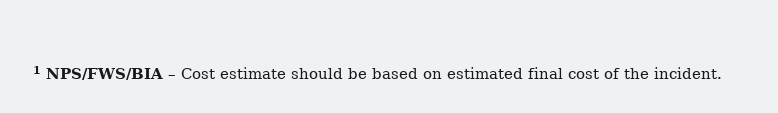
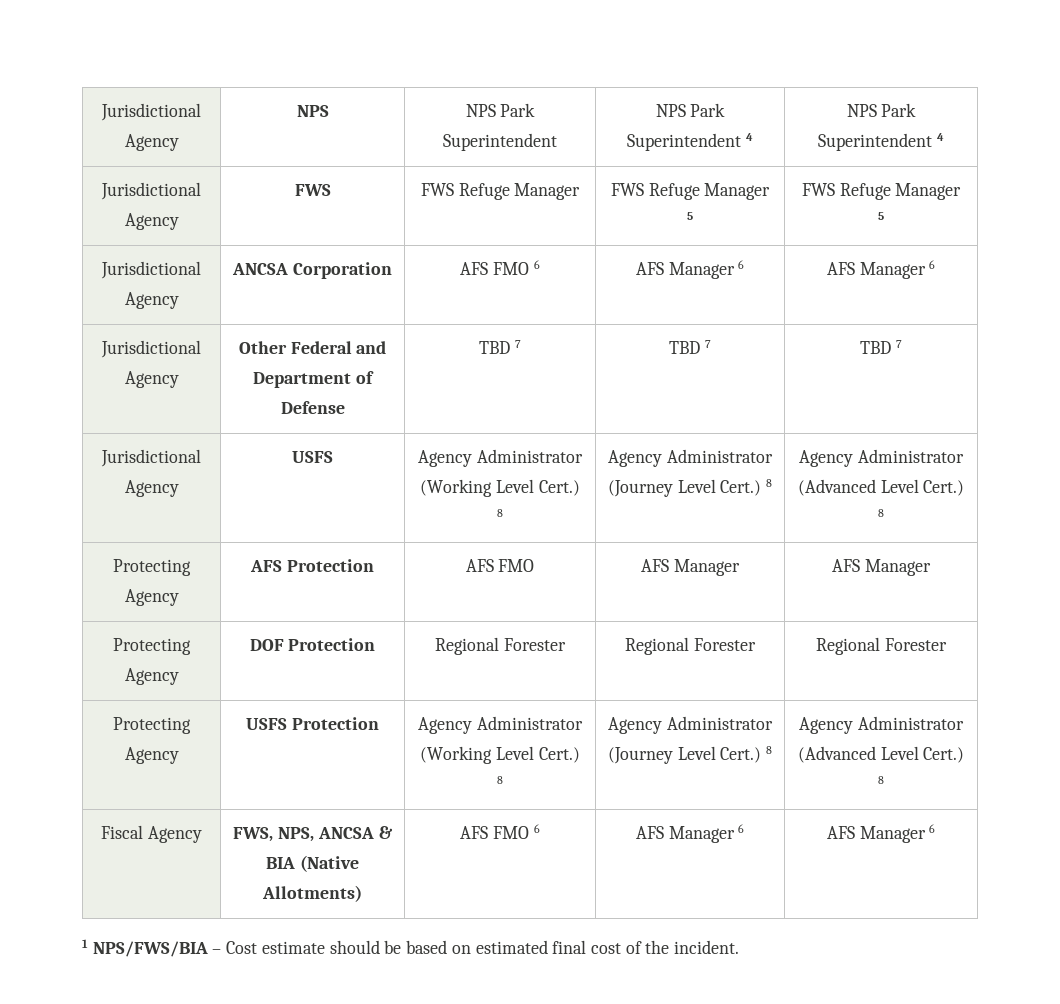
+ Jurisdictional Agency | NPS | NPS Park Superintendent | NPS Park Superintendent 4 | NPS Park Superintendent 4
+ Jurisdictional Agency | FWS | FWS Refuge Manager | FWS Refuge Manager 5 | FWS Refuge Manager 5
+ Jurisdictional Agency | ANCSA Corporation | AFS FMO 6 | AFS Manager 6 | AFS Manager 6
+ Jurisdictional Agency | Other Federal and Department of Defense | TBD 7 | TBD 7 | TBD 7
+ Jurisdictional Agency | USFS | Agency Administrator (Working Level Cert.) 8 | Agency Administrator (Journey Level Cert.) 8 | Agency Administrator (Advanced Level Cert.) 8
+ Protecting Agency | AFS Protection | AFS FMO | AFS Manager | AFS Manager
+ Protecting Agency | DOF Protection | Regional Forester | Regional Forester | Regional Forester
+ Protecting Agency | USFS Protection | Agency Administrator (Working Level Cert.) 8 | Agency Administrator (Journey Level Cert.) 8 | Agency Administrator (Advanced Level Cert.) 8
+ Fiscal Agency | FWS, NPS, ANCSA & BIA (Native Allotments) | AFS FMO 6 | AFS Manager 6 | AFS Manager 6

